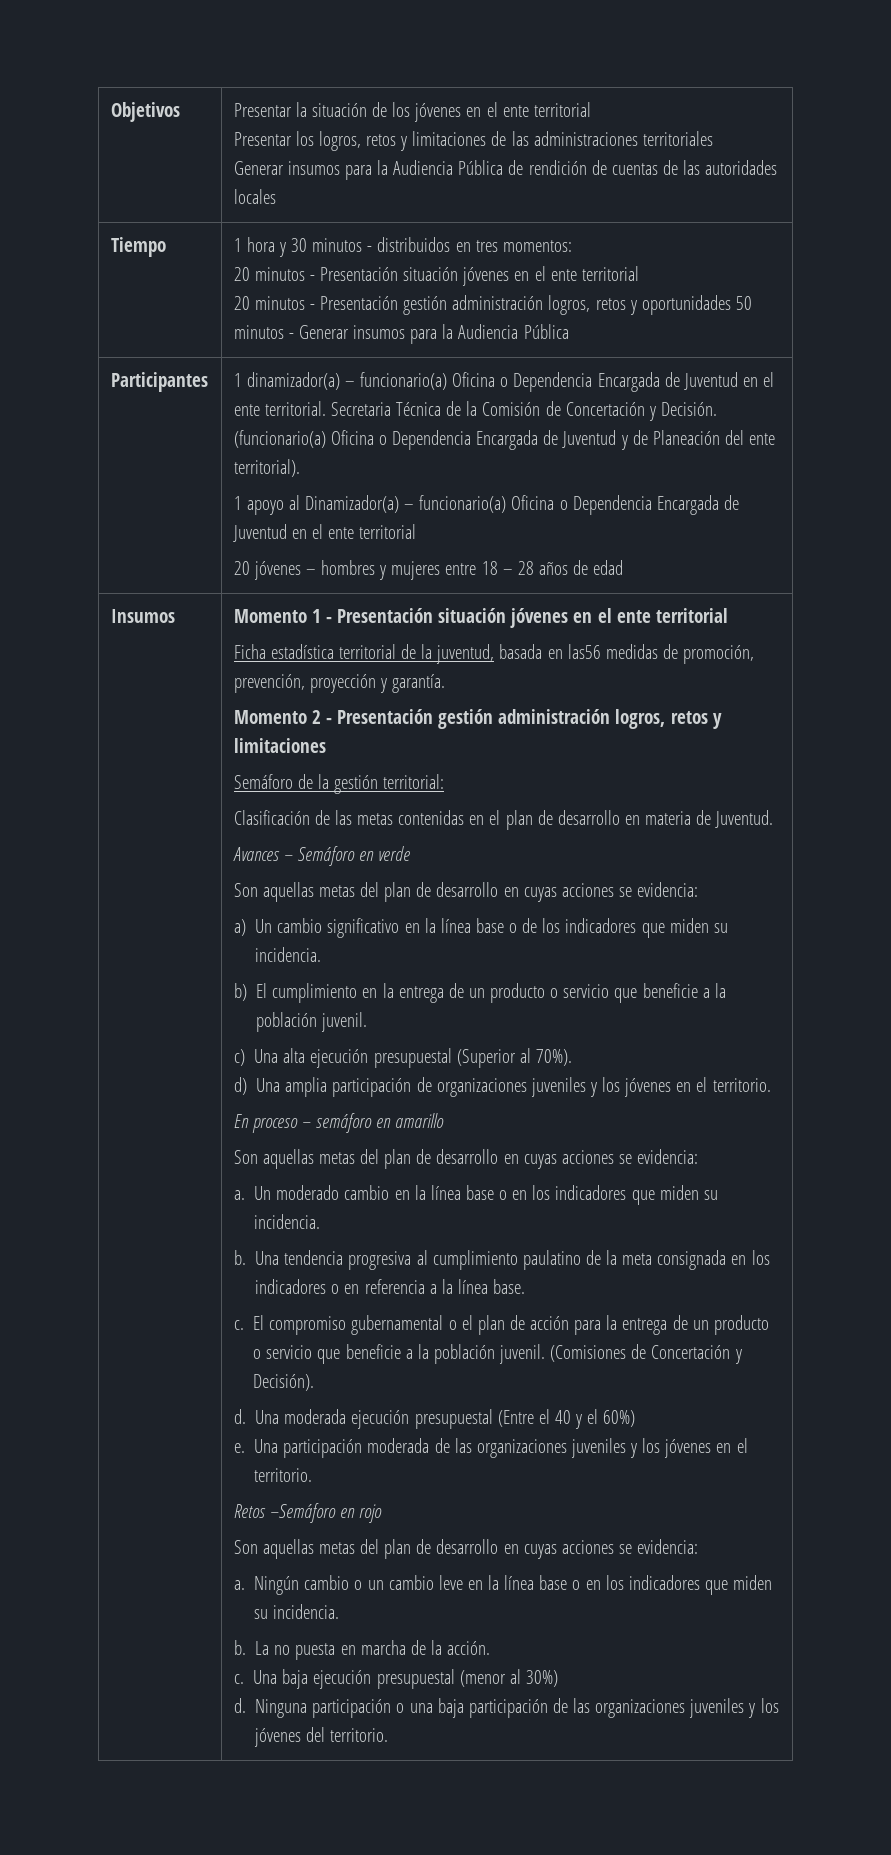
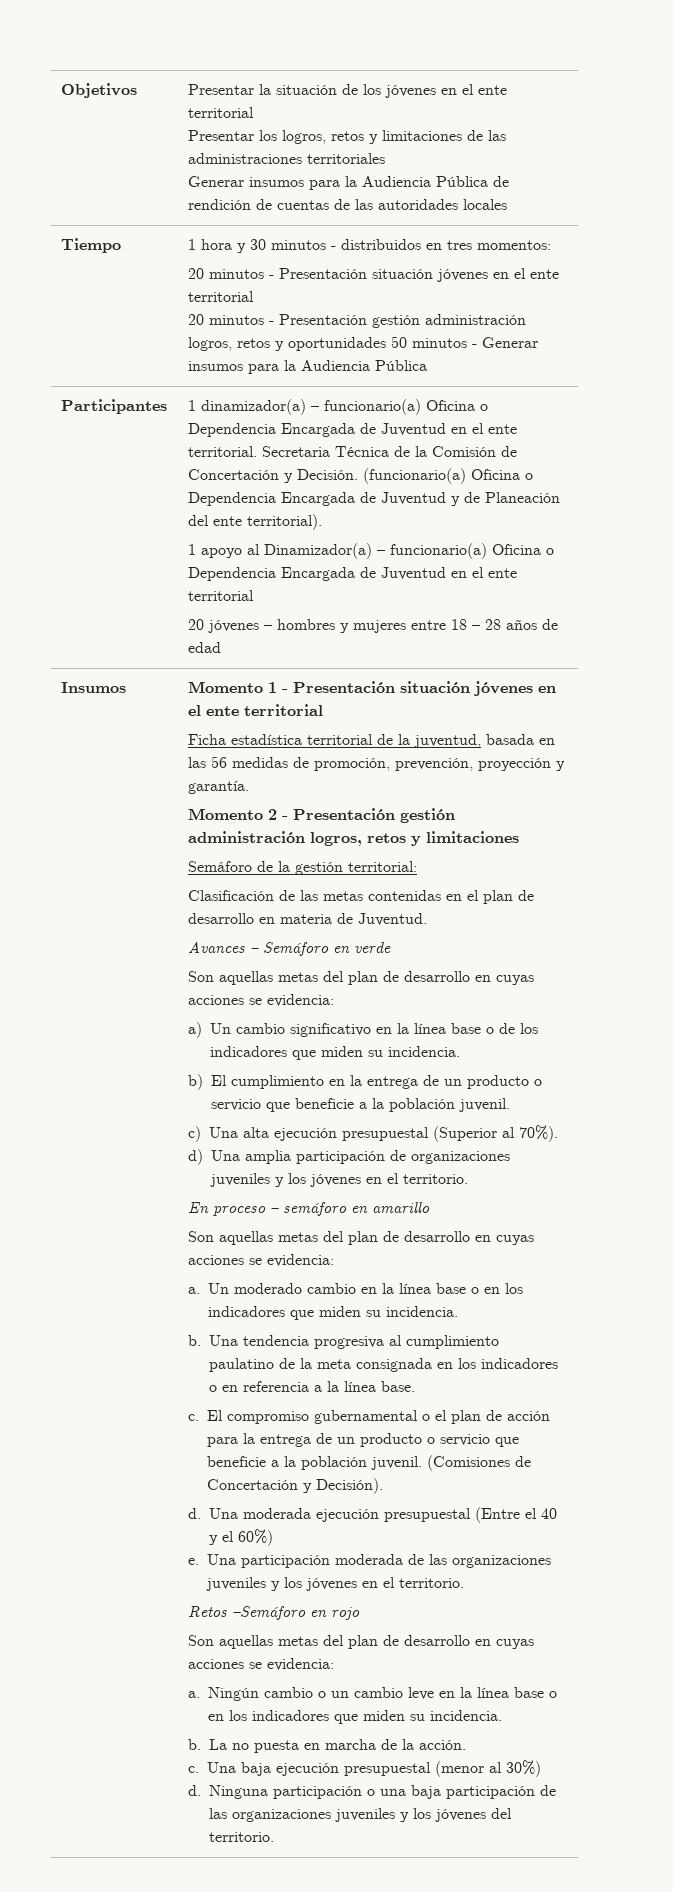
- Ficha estadística territorial de la juventud, basada en las56 medidas de promoción, prevención, proyección y garantía.
+ Ficha estadística territorial de la juventud, basada en las 56 medidas de promoción, prevención, proyección y garantía.

